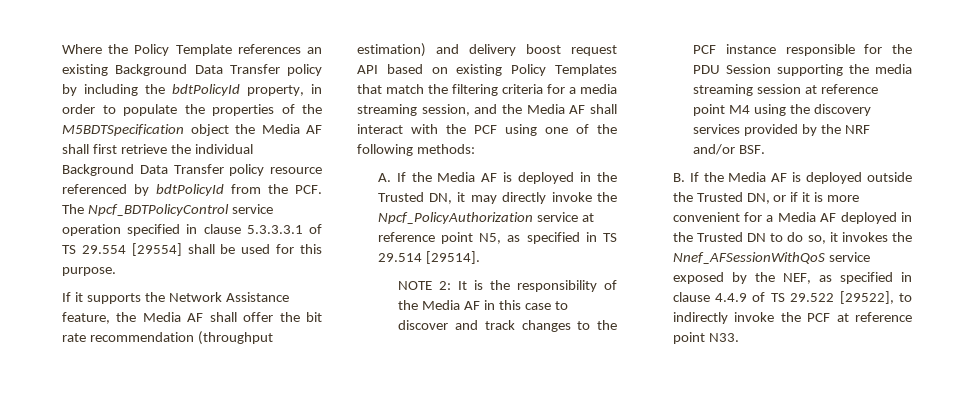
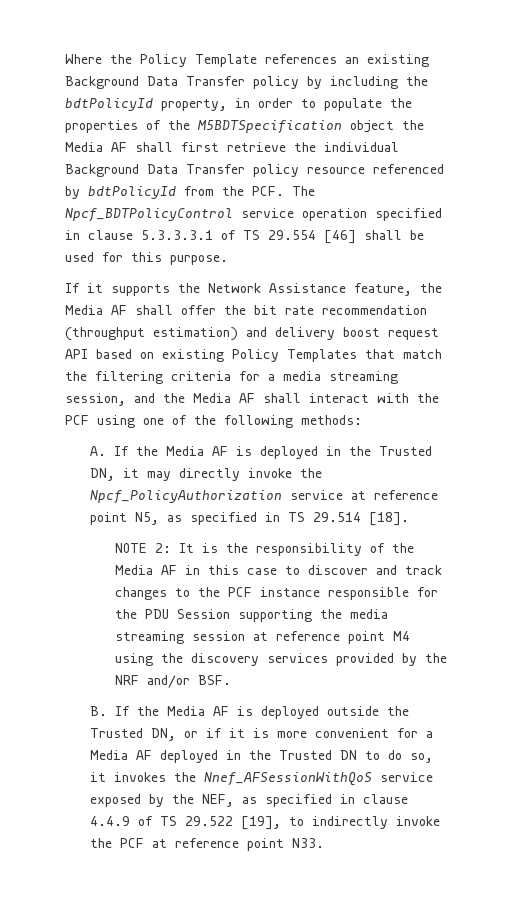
- Where the Policy Template references an existing Background Data Transfer policy by including the bdtPolicyId property, in order to populate the properties of the M5BDTSpecification object the Media AF shall first retrieve the individual Background Data Transfer policy resource referenced by bdtPolicyId from the PCF. The Npcf_BDTPolicyControl service operation specified in clause 5.3.3.3.1 of TS 29.554 [29554] shall be used for this purpose.
+ Where the Policy Template references an existing Background Data Transfer policy by including the bdtPolicyId property, in order to populate the properties of the M5BDTSpecification object the Media AF shall first retrieve the individual Background Data Transfer policy resource referenced by bdtPolicyId from the PCF. The Npcf_BDTPolicyControl service operation specified in clause 5.3.3.3.1 of TS 29.554 [46] shall be used for this purpose.
- A. If the Media AF is deployed in the Trusted DN, it may directly invoke the Npcf_PolicyAuthorization service at reference point N5, as specified in TS 29.514 [29514].
+ A. If the Media AF is deployed in the Trusted DN, it may directly invoke the Npcf_PolicyAuthorization service at reference point N5, as specified in TS 29.514 [18].
- B. If the Media AF is deployed outside the Trusted DN, or if it is more convenient for a Media AF deployed in the Trusted DN to do so, it invokes the Nnef_AFSessionWithQoS service exposed by the NEF, as specified in clause 4.4.9 of TS 29.522 [29522], to indirectly invoke the PCF at reference point N33.
+ B. If the Media AF is deployed outside the Trusted DN, or if it is more convenient for a Media AF deployed in the Trusted DN to do so, it invokes the Nnef_AFSessionWithQoS service exposed by the NEF, as specified in clause 4.4.9 of TS 29.522 [19], to indirectly invoke the PCF at reference point N33.

